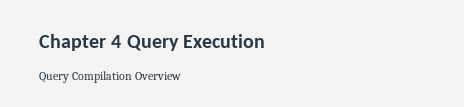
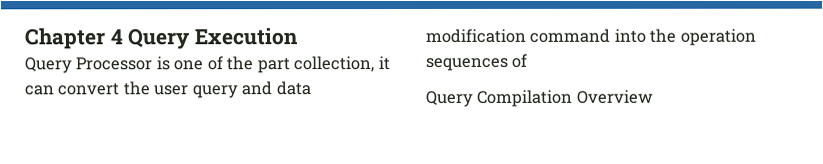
+ Query Processor is one of the part collection, it can convert the user query and data modification command into the operation sequences of

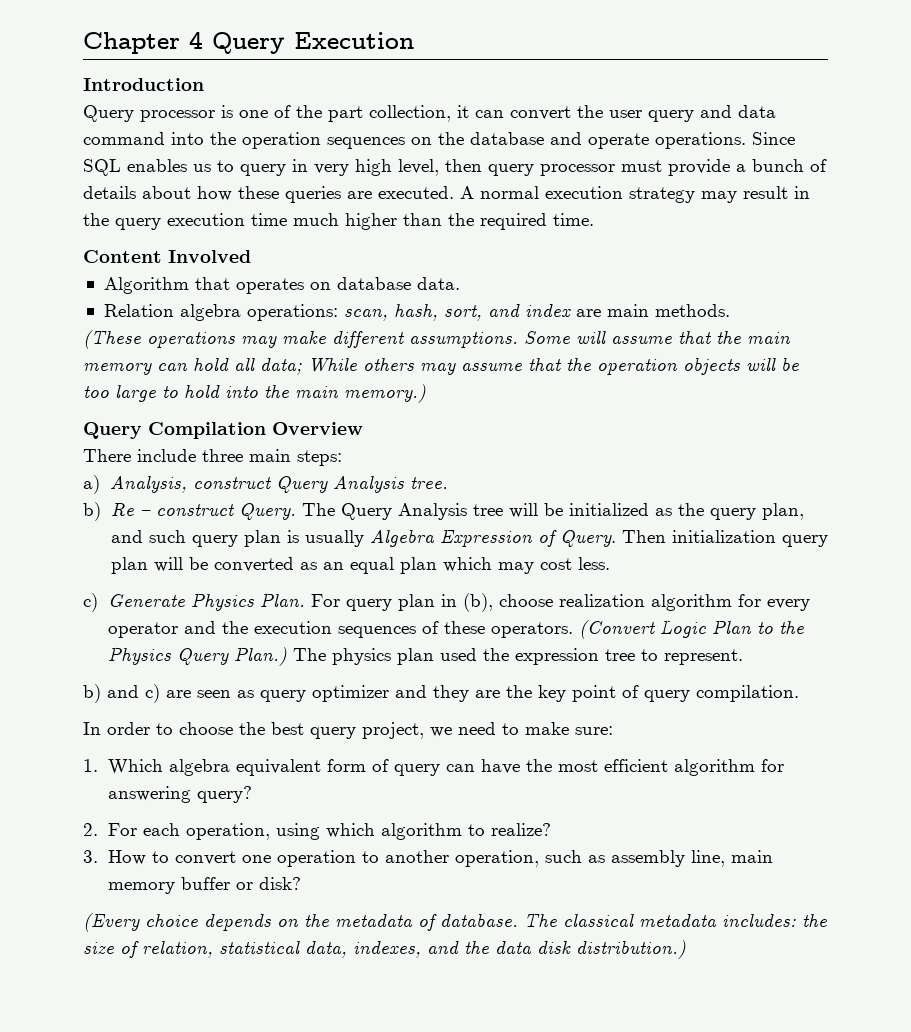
- Query Processor is one of the part collection, it can convert the user query and data modification command into the operation sequences of
+ Introduction
+ Query processor is one of the part collection, it can convert the user query and data command into the operation sequences on the database and operate operations. Since SQL enables us to query in very high level, then query processor must provide a bunch of details about how these queries are executed. A normal execution strategy may result in the query execution time much higher than the required time.
+ Content Involved
+ Algorithm that operates on database data.
+ Relation algebra operations: scan, hash, sort, and index are main methods.
+ (These operations may make different assumptions. Some will assume that the main memory can hold all data; While others may assume that the operation objects will be too large to hold into the main memory.)
  Query Compilation Overview
+ There include three main steps:
+ a) Analysis, construct Query Analysis tree.
+ b) Re – construct Query. The Query Analysis tree will be initialized as the query plan, and such query plan is usually Algebra Expression of Query. Then initialization query plan will be converted as an equal plan which may cost less.
+ c) Generate Physics Plan. For query plan in (b), choose realization algorithm for every operator and the execution sequences of these operators. (Convert Logic Plan to the Physics Query Plan.) The physics plan used the expression tree to represent.
+ b) and c) are seen as query optimizer and they are the key point of query compilation.
+ In order to choose the best query project, we need to make sure:
+ 1. Which algebra equivalent form of query can have the most efficient algorithm for answering query?
+ 2. For each operation, using which algorithm to realize?
+ 3. How to convert one operation to another operation, such as assembly line, main memory buffer or disk?
+ (Every choice depends on the metadata of database. The classical metadata includes: the size of relation, statistical data, indexes, and the data disk distribution.)

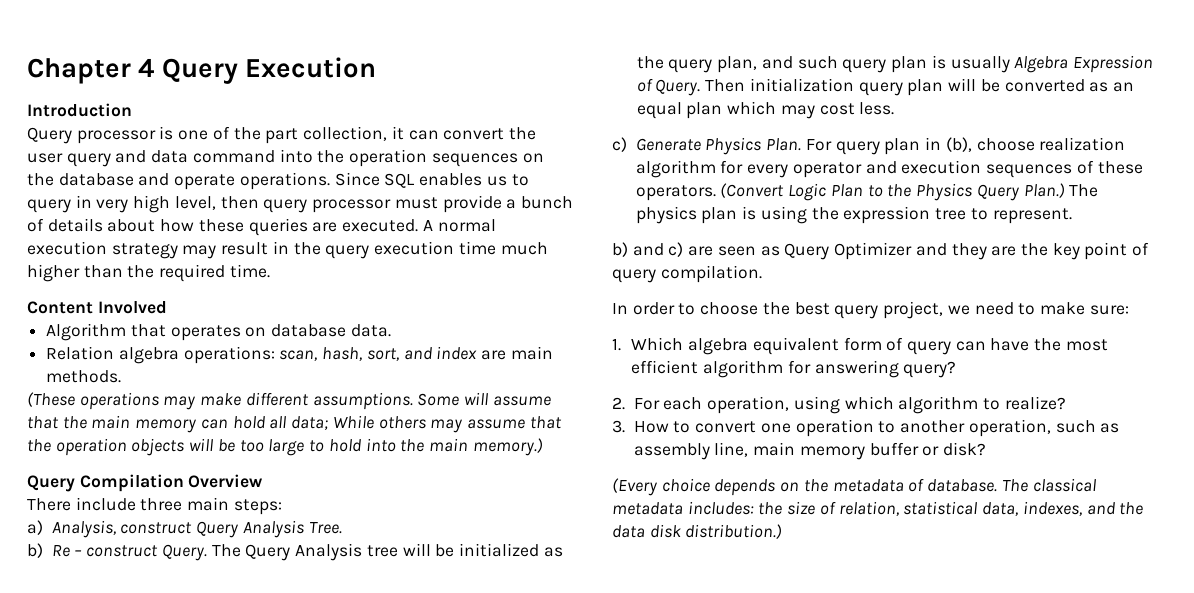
- a) Analysis, construct Query Analysis tree.
+ a) Analysis, construct Query Analysis Tree.
- For query plan in (b), choose realization algorithm for every operator and the execution sequences of these operators.
+ For query plan in (b), choose realization algorithm for every operator and execution sequences of these operators.
- The physics plan used the expression tree to represent.
+ The physics plan is using the expression tree to represent.
- b) and c) are seen as query optimizer and they are the key point of query compilation.
+ b) and c) are seen as Query Optimizer and they are the key point of query compilation.

